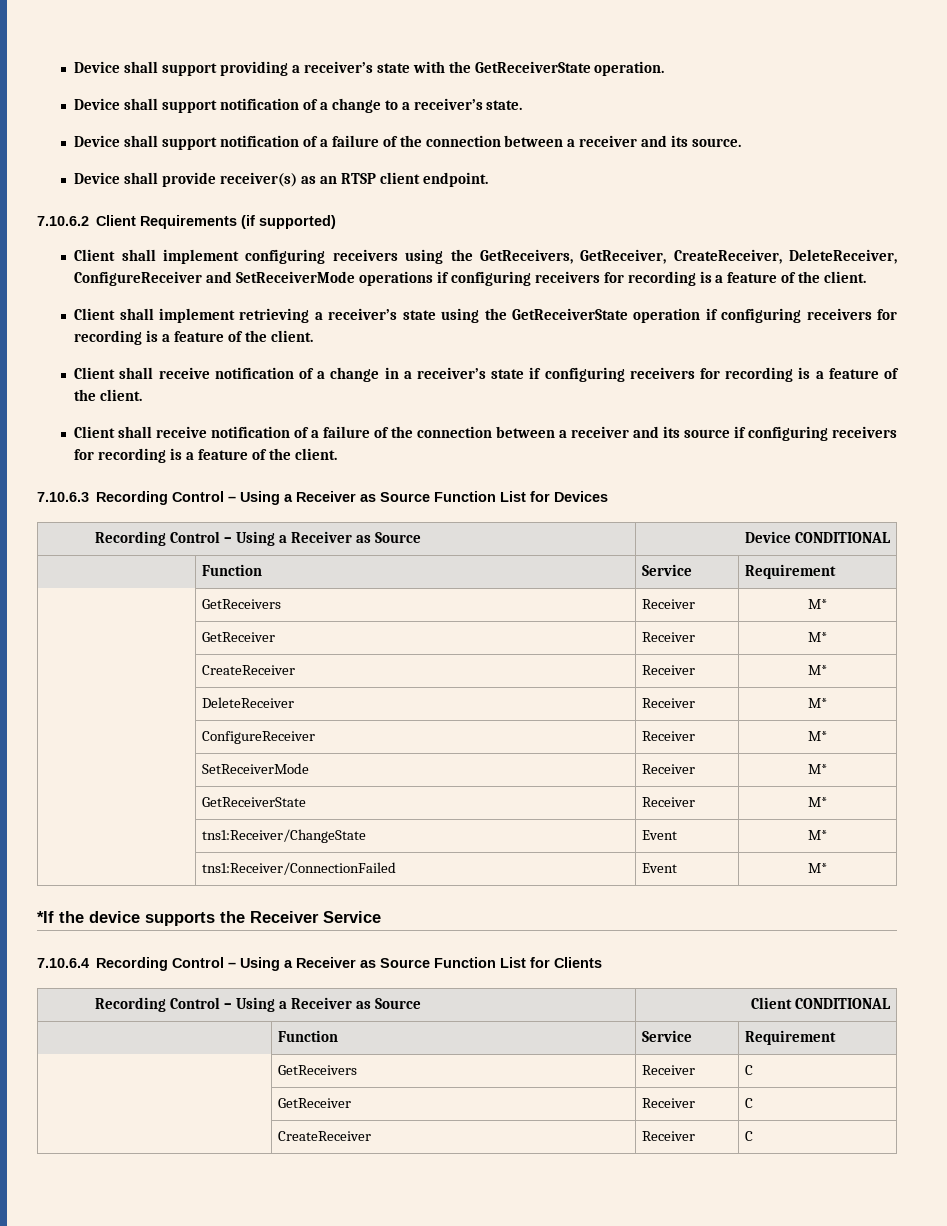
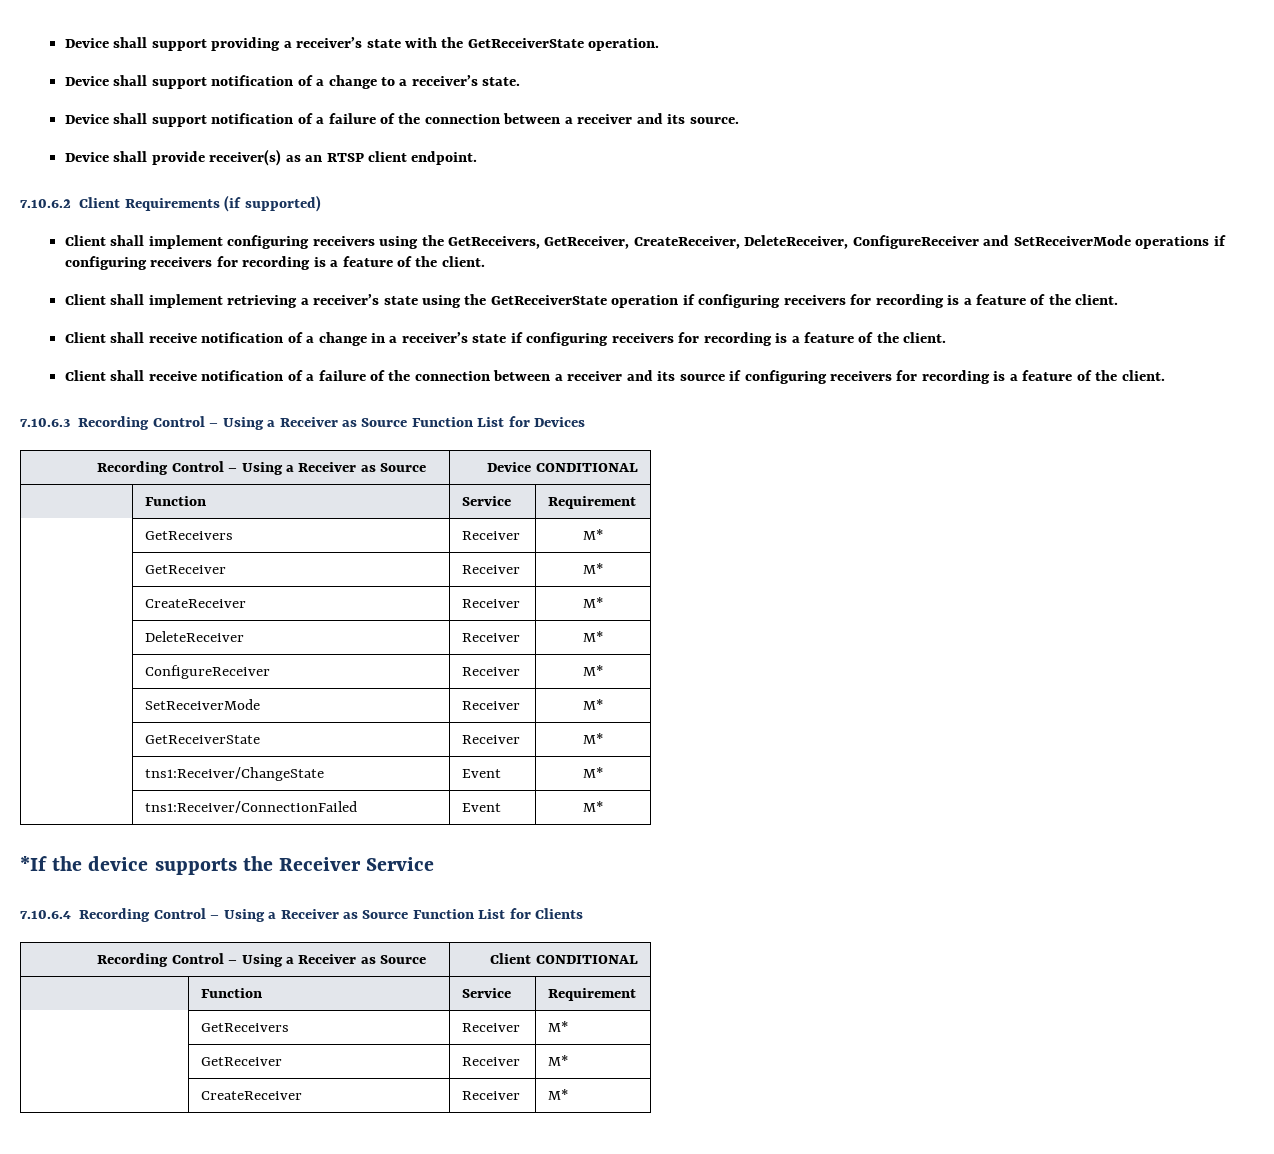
  Recording Control – Using a Receiver as Source | Client CONDITIONAL
  | Function | Service | Requirement
- | GetReceivers | Receiver | C
- | GetReceiver | Receiver | C
- | CreateReceiver | Receiver | C
+ | GetReceivers | Receiver | M*
+ | GetReceiver | Receiver | M*
+ | CreateReceiver | Receiver | M*

